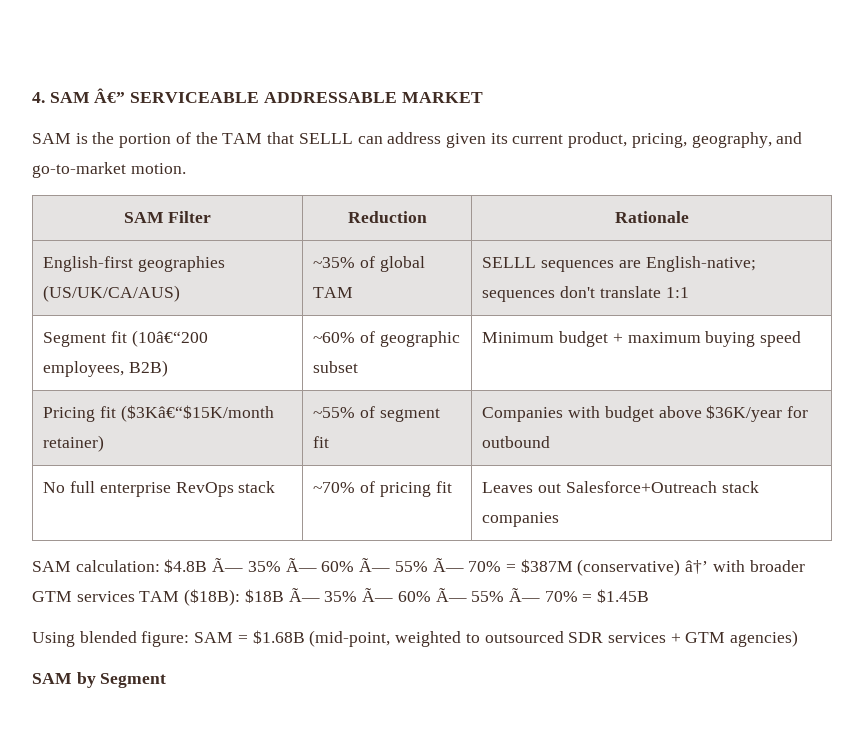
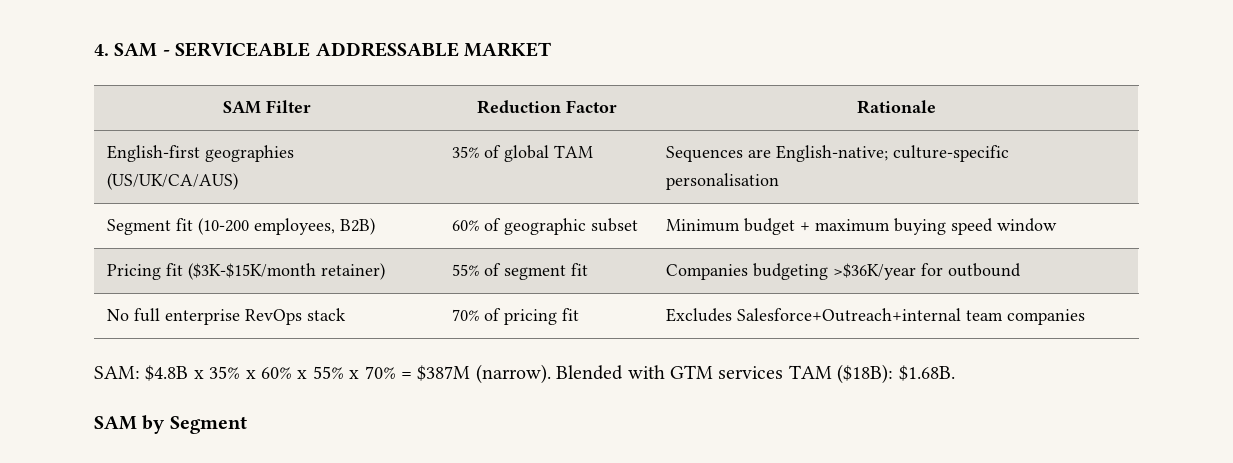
- 4. SAM Â€” SERVICEABLE ADDRESSABLE MARKET
+ 4. SAM - SERVICEABLE ADDRESSABLE MARKET
- SAM is the portion of the TAM that SELLL can address given its current product, pricing, geography, and go-to-market motion.
- SAM Filter | Reduction | Rationale
+ SAM Filter | Reduction Factor | Rationale
- English-first geographies (US/UK/CA/AUS) | ~35% of global TAM | SELLL sequences are English-native; sequences don't translate 1:1
+ English-first geographies (US/UK/CA/AUS) | 35% of global TAM | Sequences are English-native; culture-specific personalisation
- Segment fit (10â€“200 employees, B2B) | ~60% of geographic subset | Minimum budget + maximum buying speed
+ Segment fit (10-200 employees, B2B) | 60% of geographic subset | Minimum budget + maximum buying speed window
- Pricing fit ($3Kâ€“$15K/month retainer) | ~55% of segment fit | Companies with budget above $36K/year for outbound
+ Pricing fit ($3K-$15K/month retainer) | 55% of segment fit | Companies budgeting >$36K/year for outbound
- No full enterprise RevOps stack | ~70% of pricing fit | Leaves out Salesforce+Outreach stack companies
- SAM calculation: $4.8B Ã— 35% Ã— 60% Ã— 55% Ã— 70% = $387M (conservative) â†’ with broader GTM services TAM ($18B): $18B Ã— 35% Ã— 60% Ã— 55% Ã— 70% = $1.45B
- Using blended figure: SAM = $1.68B (mid-point, weighted to outsourced SDR services + GTM agencies)
+ No full enterprise RevOps stack | 70% of pricing fit | Excludes Salesforce+Outreach+internal team companies
+ SAM: $4.8B x 35% x 60% x 55% x 70% = $387M (narrow). Blended with GTM services TAM ($18B): $1.68B.

